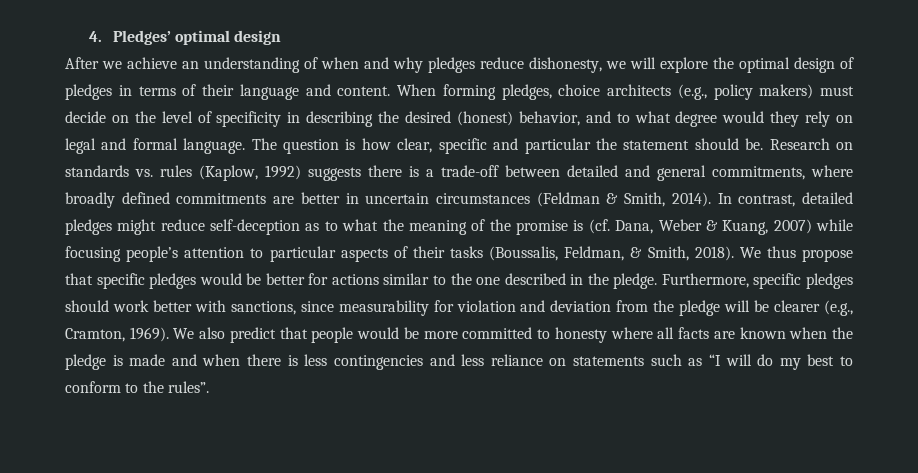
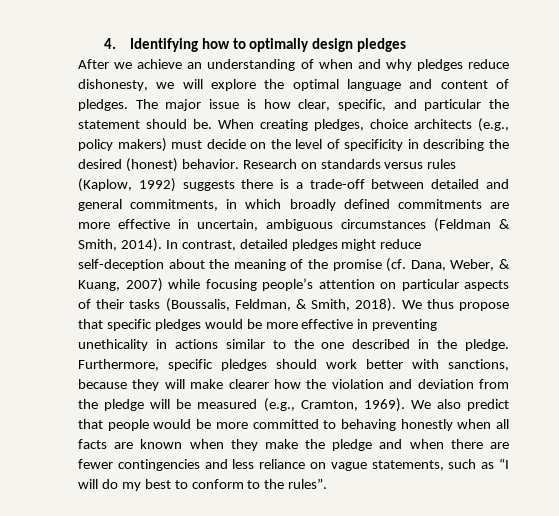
- 4. Pledges’ optimal design
+ 4. Identifying how to optimally design pledges
- After we achieve an understanding of when and why pledges reduce dishonesty, we will explore the optimal design of pledges in terms of their language and content. When forming pledges, choice architects (e.g., policy makers) must decide on the level of specificity in describing the desired (honest) behavior, and to what degree would they rely on legal and formal language. The question is how clear, specific and particular the statement should be.
+ After we achieve an understanding of when and why pledges reduce dishonesty, we will explore the optimal language and content of pledges. The major issue is how clear, specific, and particular the statement should be. When creating pledges, choice architects (e.g., policy makers) must decide on the level of specificity in describing the desired (honest) behavior.
- Research on standards vs. rules (Kaplow, 1992) suggests there is a trade-off between detailed and general commitments, where broadly defined commitments are better in uncertain circumstances (Feldman & Smith, 2014).
+ Research on standards versus rules (Kaplow, 1992) suggests there is a trade-off between detailed and general commitments, in which broadly defined commitments are more effective in uncertain, ambiguous circumstances (Feldman & Smith, 2014).
- In contrast, detailed pledges might reduce self-deception as to what the meaning of the promise is (cf. Dana, Weber & Kuang, 2007) while focusing people’s attention to particular aspects of their tasks (Boussalis, Feldman, & Smith, 2018).
+ In contrast, detailed pledges might reduce self-deception about the meaning of the promise (cf. Dana, Weber, & Kuang, 2007) while focusing people’s attention on particular aspects of their tasks (Boussalis, Feldman, & Smith, 2018).
- We thus propose that specific pledges would be better for actions similar to the one described in the pledge.
+ We thus propose that specific pledges would be more effective in preventing unethicality in actions similar to the one described in the pledge.
- Furthermore, specific pledges should work better with sanctions, since measurability for violation and deviation from the pledge will be clearer (e.g., Cramton, 1969).
+ Furthermore, specific pledges should work better with sanctions, because they will make clearer how the violation and deviation from the pledge will be measured (e.g., Cramton, 1969).
- We also predict that people would be more committed to honesty where all facts are known when the pledge is made and when there is less contingencies and less reliance on statements such as “I will do my best to conform to the rules”.
+ We also predict that people would be more committed to behaving honestly when all facts are known when they make the pledge and when there are fewer contingencies and less reliance on vague statements, such as “I will do my best to conform to the rules”.

